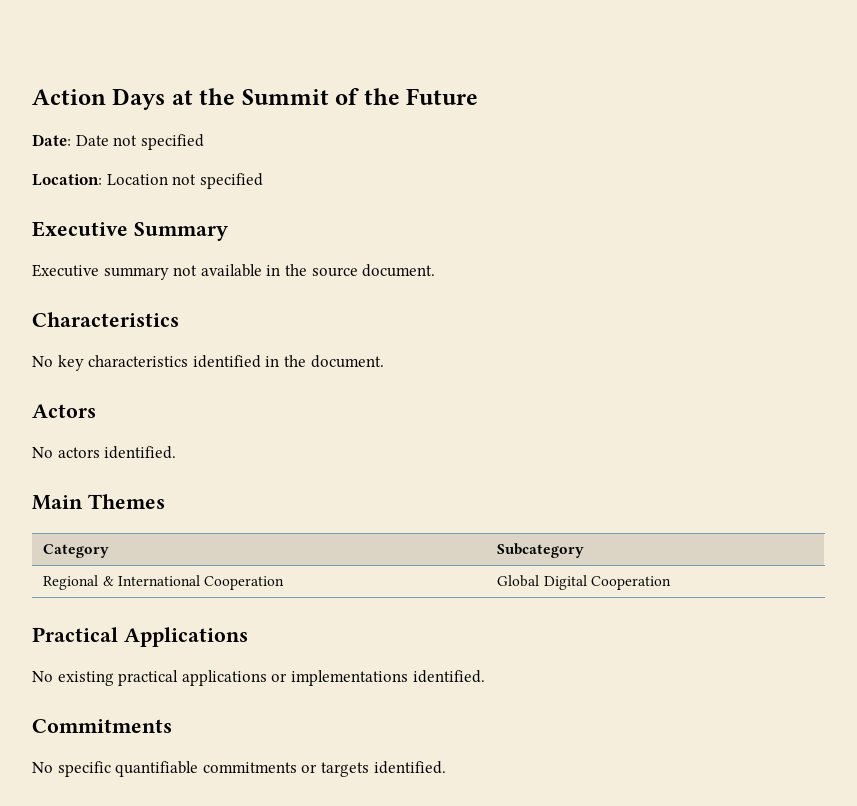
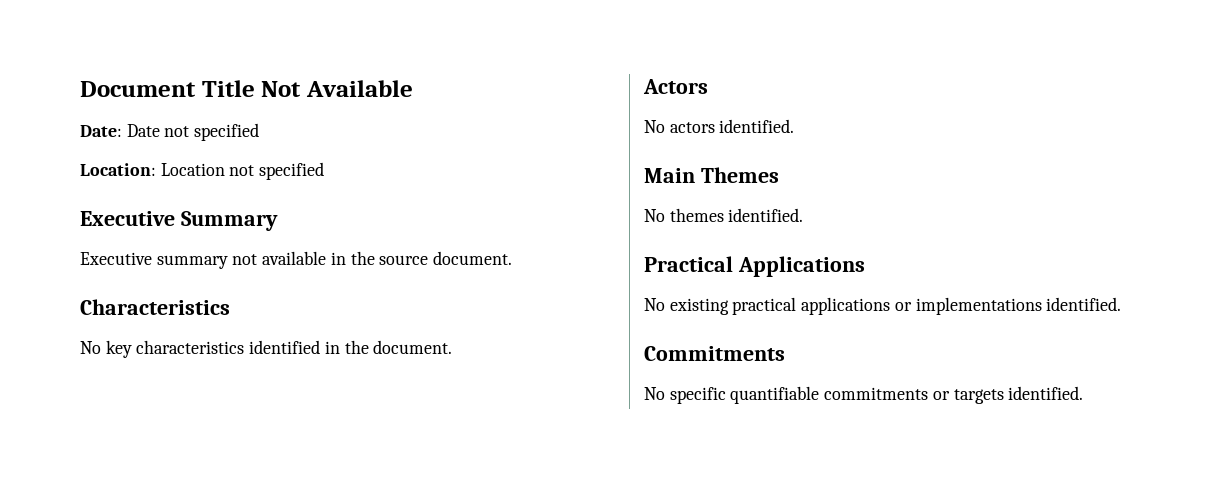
- Action Days at the Summit of the Future
+ Document Title Not Available
- Category | Subcategory
- Regional & International Cooperation | Global Digital Cooperation
+ No themes identified.

